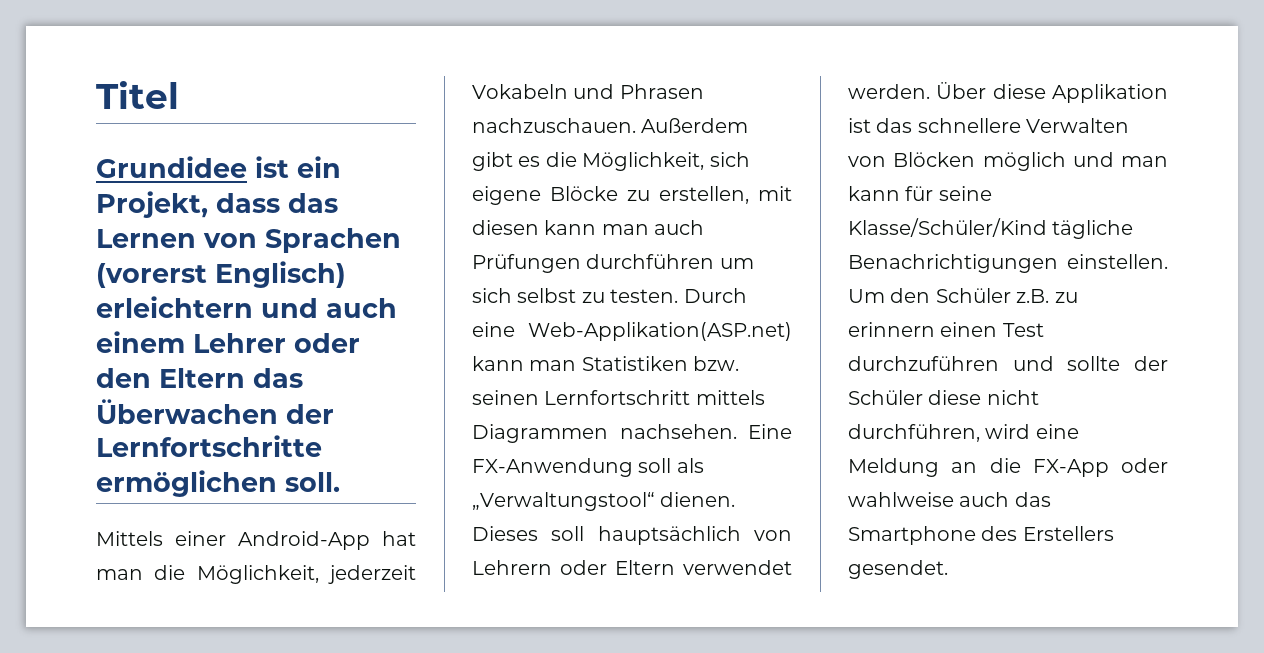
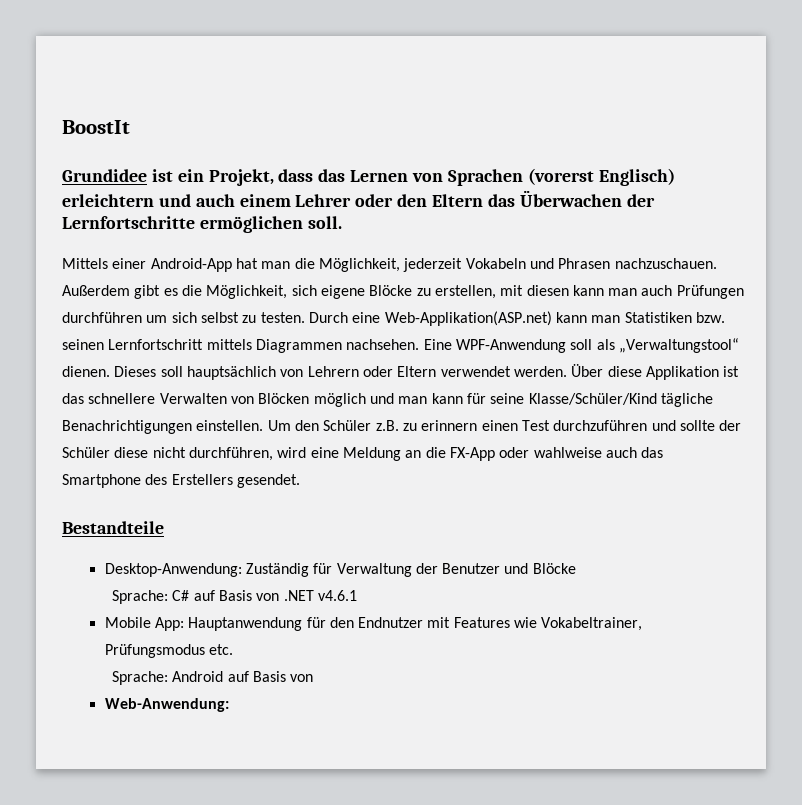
- Titel
+ BoostIt
- Eine FX-Anwendung soll als „Verwaltungstool“ dienen.
+ Eine WPF-Anwendung soll als „Verwaltungstool“ dienen.
+ Bestandteile
+ Desktop-Anwendung: Zuständig für Verwaltung der Benutzer und Blöcke
+ Sprache: C# auf Basis von .NET v4.6.1
+ Mobile App: Hauptanwendung für den Endnutzer mit Features wie Vokabeltrainer, Prüfungsmodus etc.
+ Sprache: Android auf Basis von
+ Web-Anwendung:

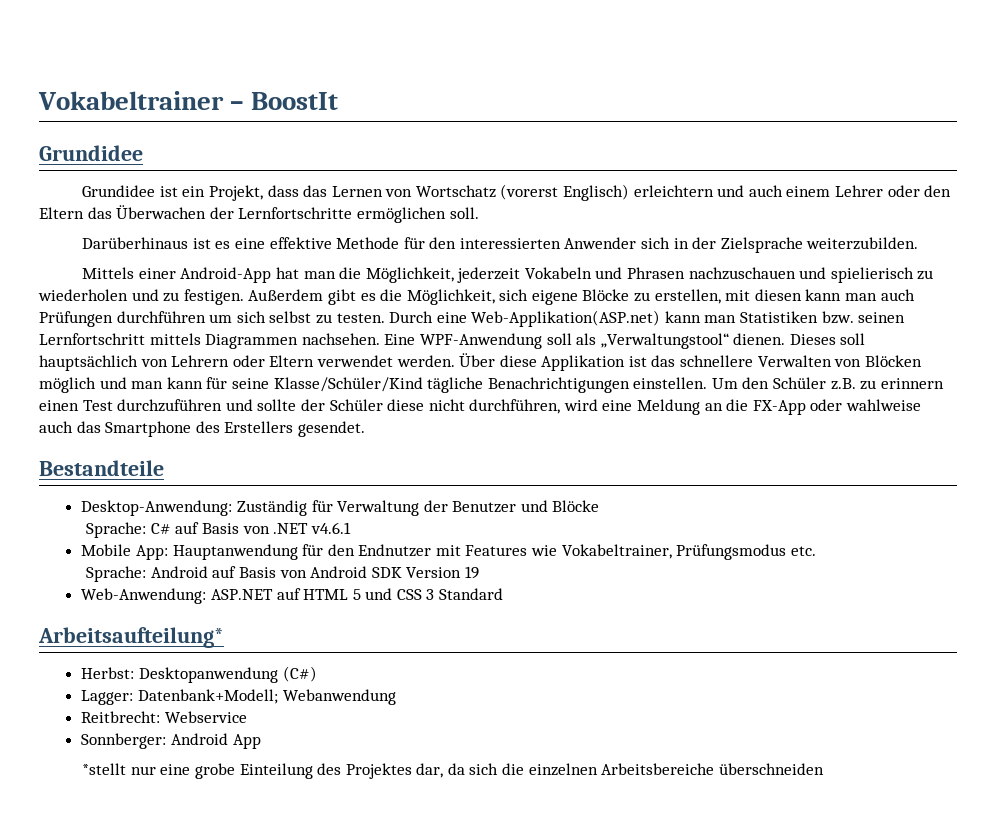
- BoostIt
- Grundidee ist ein Projekt, dass das Lernen von Sprachen (vorerst Englisch) erleichtern und auch einem Lehrer oder den Eltern das Überwachen der Lernfortschritte ermöglichen soll.
+ Vokabeltrainer – BoostIt
+ Grundidee
+ Grundidee ist ein Projekt, dass das Lernen von Wortschatz (vorerst Englisch) erleichtern und auch einem Lehrer oder den Eltern das Überwachen der Lernfortschritte ermöglichen soll.
+ Darüberhinaus ist es eine effektive Methode für den interessierten Anwender sich in der Zielsprache weiterzubilden.
- Mittels einer Android-App hat man die Möglichkeit, jederzeit Vokabeln und Phrasen nachzuschauen.
+ Mittels einer Android-App hat man die Möglichkeit, jederzeit Vokabeln und Phrasen nachzuschauen und spielierisch zu wiederholen und zu festigen.
- Sprache: Android auf Basis von
- Web-Anwendung:
+ Sprache: Android auf Basis von Android SDK Version 19
+ Web-Anwendung: ASP.NET auf HTML 5 und CSS 3 Standard
+ Arbeitsaufteilung*
+ Herbst: Desktopanwendung (C#)
+ Lagger: Datenbank+Modell; Webanwendung
+ Reitbrecht: Webservice
+ Sonnberger: Android App
+ *stellt nur eine grobe Einteilung des Projektes dar, da sich die einzelnen Arbeitsbereiche überschneiden

